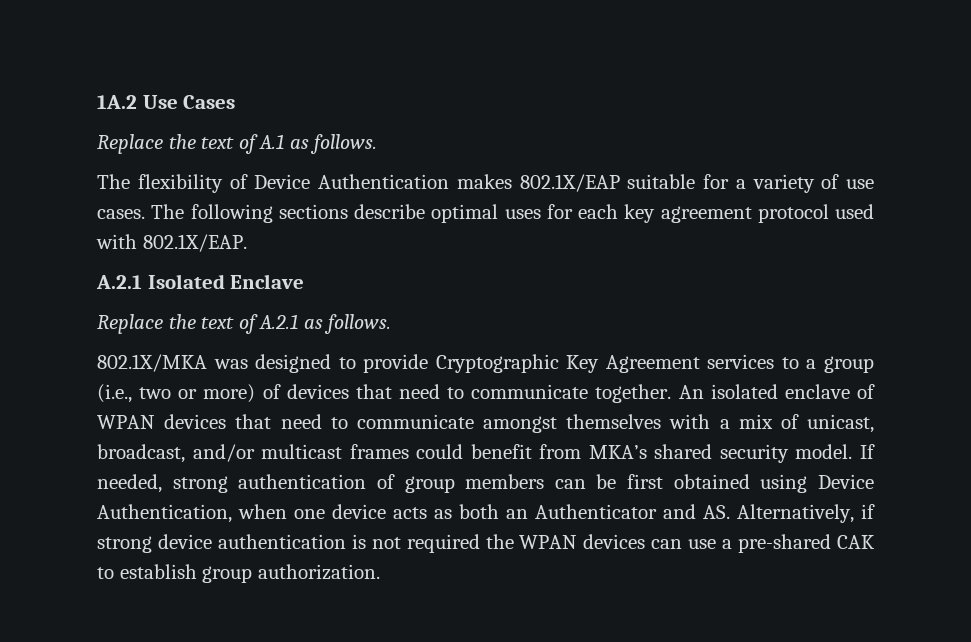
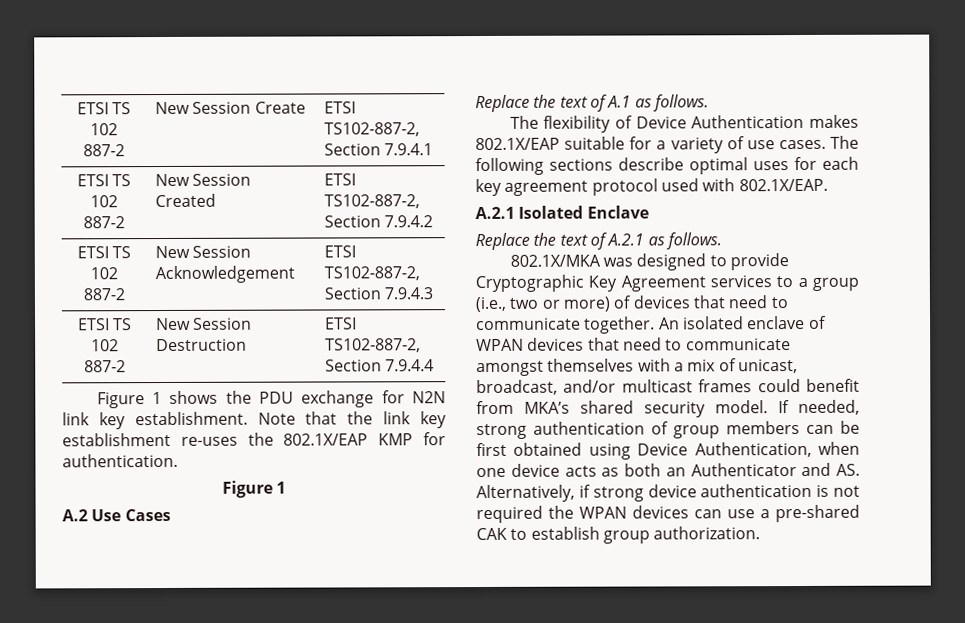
- 1A.2 Use Cases
+ ETSI TS 102 887-2 | New Session Create | ETSI TS102-887-2, Section 7.9.4.1
+ ETSI TS 102 887-2 | New Session Created | ETSI TS102-887-2, Section 7.9.4.2
+ ETSI TS 102 887-2 | New Session Acknowledgement | ETSI TS102-887-2, Section 7.9.4.3
+ ETSI TS 102 887-2 | New Session Destruction | ETSI TS102-887-2, Section 7.9.4.4
+ Figure 1 shows the PDU exchange for N2N link key establishment. Note that the link key establishment re-uses the 802.1X/EAP KMP for authentication.
+ Figure 1
+ A.2 Use Cases

